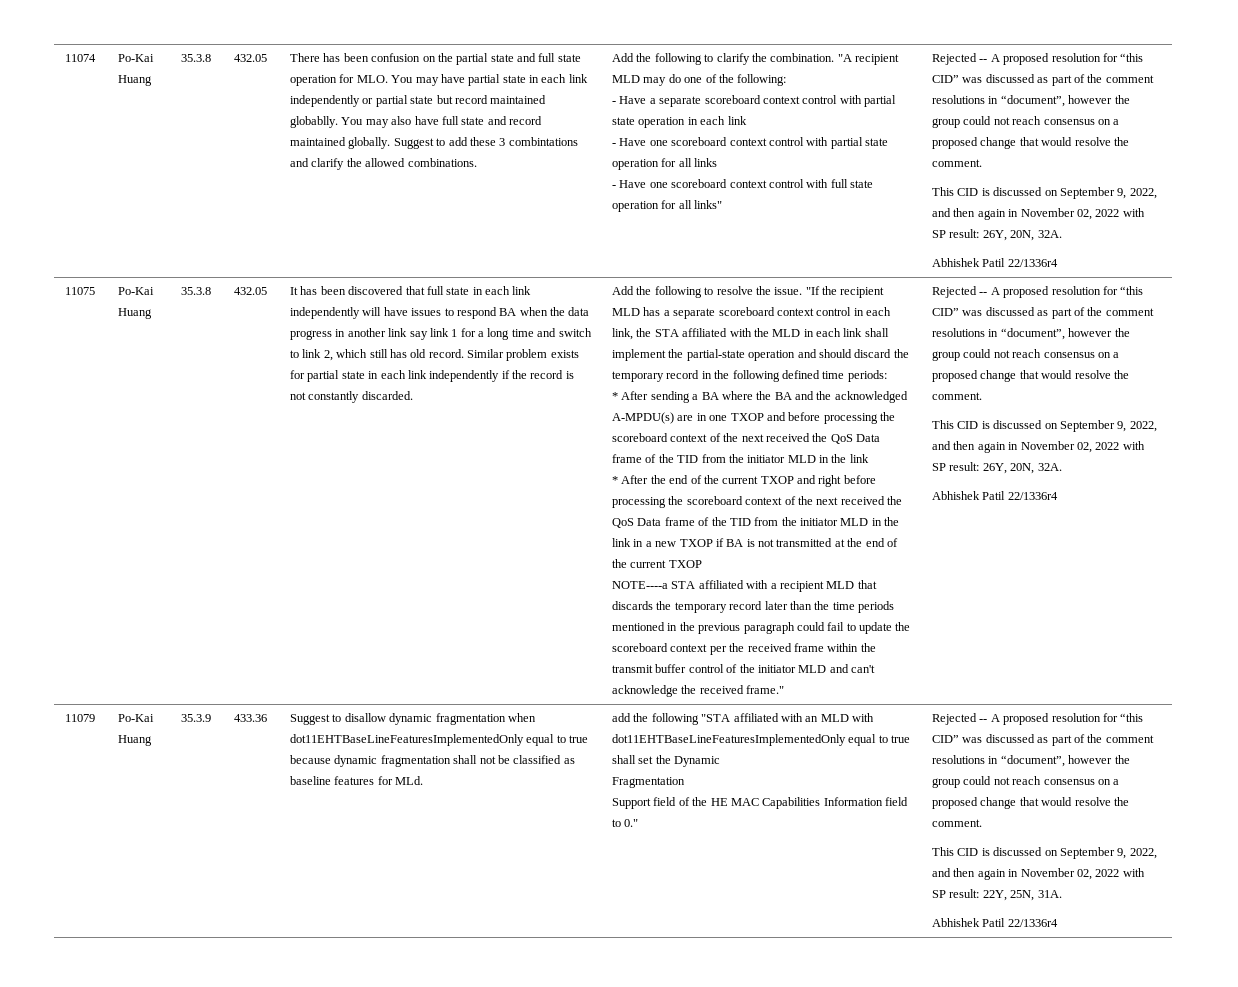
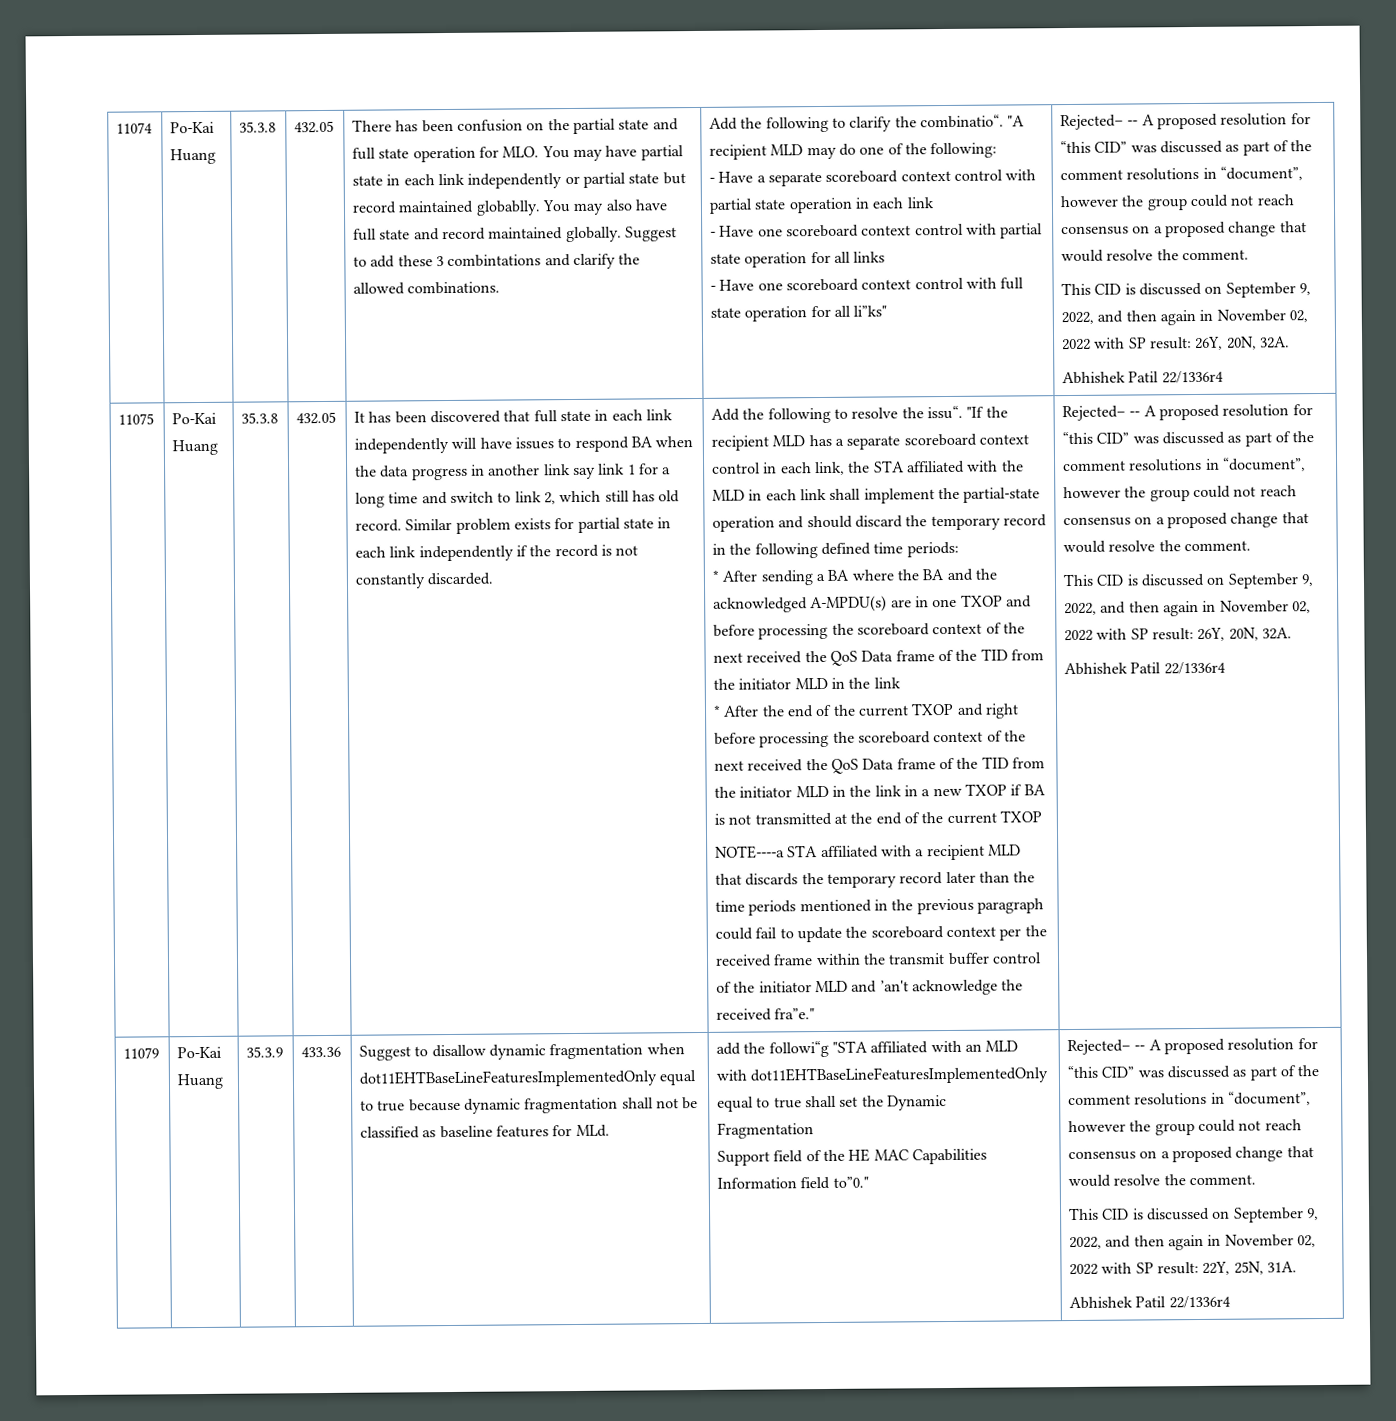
- Add the following to clarify the combination.
+ Add the following to clarify the combinatio“.
- - Have one scoreboard context control with full state operation for all links" | Rejected -- A proposed resolution for “this CID” was discussed as part of the comment resolutions in “document”, however the group could not reach consensus on a proposed change that would resolve the comment.
+ - Have one scoreboard context control with full state operation for all li”ks" | Rejected– -- A proposed resolution for “this CID” was discussed as part of the comment resolutions in “document”, however the group could not reach consensus on a proposed change that would resolve the comment.
- Add the following to resolve the issue.
+ Add the following to resolve the issu“.
- NOTE----a STA affiliated with a recipient MLD that discards the temporary record later than the time periods mentioned in the previous paragraph could fail to update the scoreboard context per the received frame within the transmit buffer control of the initiator MLD and can't acknowledge the received frame." | Rejected -- A proposed resolution for “this CID” was discussed as part of the comment resolutions in “document”, however the group could not reach consensus on a proposed change that would resolve the comment.
+ NOTE----a STA affiliated with a recipient MLD that discards the temporary record later than the time periods mentioned in the previous paragraph could fail to update the scoreboard context per the received frame within the transmit buffer control of the initiator MLD and ’an't acknowledge the received fra”e." | Rejected– -- A proposed resolution for “this CID” was discussed as part of the comment resolutions in “document”, however the group could not reach consensus on a proposed change that would resolve the comment.
- add the following "STA affiliated with an MLD with dot11EHTBaseLineFeaturesImplementedOnly equal to true shall set the Dynamic
+ add the followi“g "STA affiliated with an MLD with dot11EHTBaseLineFeaturesImplementedOnly equal to true shall set the Dynamic
- Support field of the HE MAC Capabilities Information field to 0." | Rejected -- A proposed resolution for “this CID” was discussed as part of the comment resolutions in “document”, however the group could not reach consensus on a proposed change that would resolve the comment.
+ Support field of the HE MAC Capabilities Information field to”0." | Rejected– -- A proposed resolution for “this CID” was discussed as part of the comment resolutions in “document”, however the group could not reach consensus on a proposed change that would resolve the comment.

